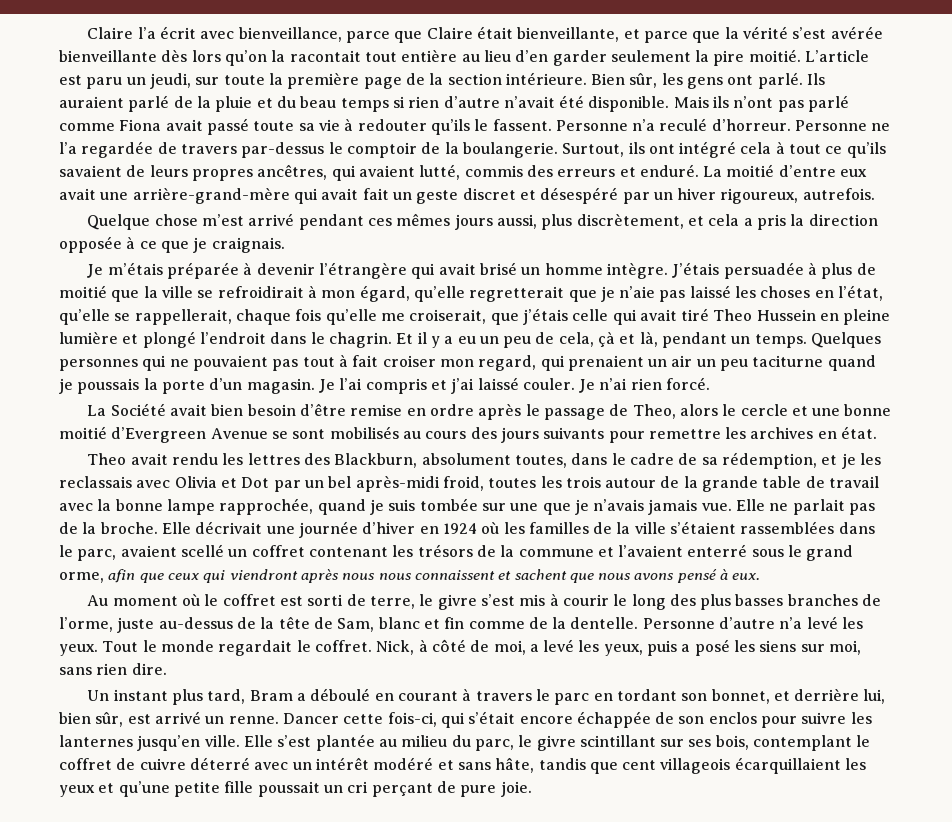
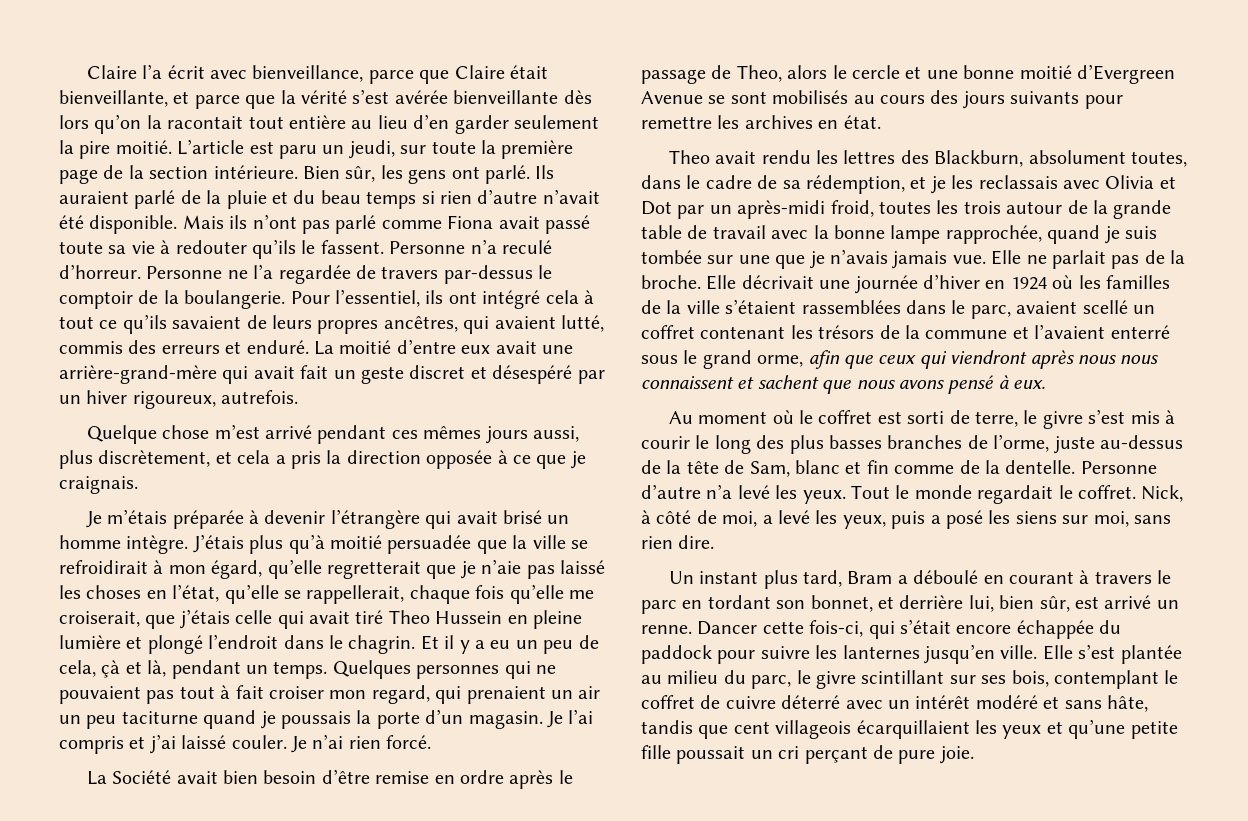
- Surtout, ils ont intégré cela à tout ce qu’ils savaient de leurs propres ancêtres, qui avaient lutté, commis des erreurs et enduré.
+ Pour l’essentiel, ils ont intégré cela à tout ce qu’ils savaient de leurs propres ancêtres, qui avaient lutté, commis des erreurs et enduré.
- J’étais persuadée à plus de moitié que la ville se refroidirait à mon égard, qu’elle regretterait que je n’aie pas laissé les choses en l’état, qu’elle se rappellerait, chaque fois qu’elle me croiserait, que j’étais celle qui avait tiré Theo Hussein en pleine lumière et plongé l’endroit dans le chagrin.
+ J’étais plus qu’à moitié persuadée que la ville se refroidirait à mon égard, qu’elle regretterait que je n’aie pas laissé les choses en l’état, qu’elle se rappellerait, chaque fois qu’elle me croiserait, que j’étais celle qui avait tiré Theo Hussein en pleine lumière et plongé l’endroit dans le chagrin.
- Theo avait rendu les lettres des Blackburn, absolument toutes, dans le cadre de sa rédemption, et je les reclassais avec Olivia et Dot par un bel après-midi froid, toutes les trois autour de la grande table de travail avec la bonne lampe rapprochée, quand je suis tombée sur une que je n’avais jamais vue.
+ Theo avait rendu les lettres des Blackburn, absolument toutes, dans le cadre de sa rédemption, et je les reclassais avec Olivia et Dot par un après-midi froid, toutes les trois autour de la grande table de travail avec la bonne lampe rapprochée, quand je suis tombée sur une que je n’avais jamais vue.
- Dancer cette fois-ci, qui s’était encore échappée de son enclos pour suivre les lanternes jusqu’en ville.
+ Dancer cette fois-ci, qui s’était encore échappée du paddock pour suivre les lanternes jusqu’en ville.

